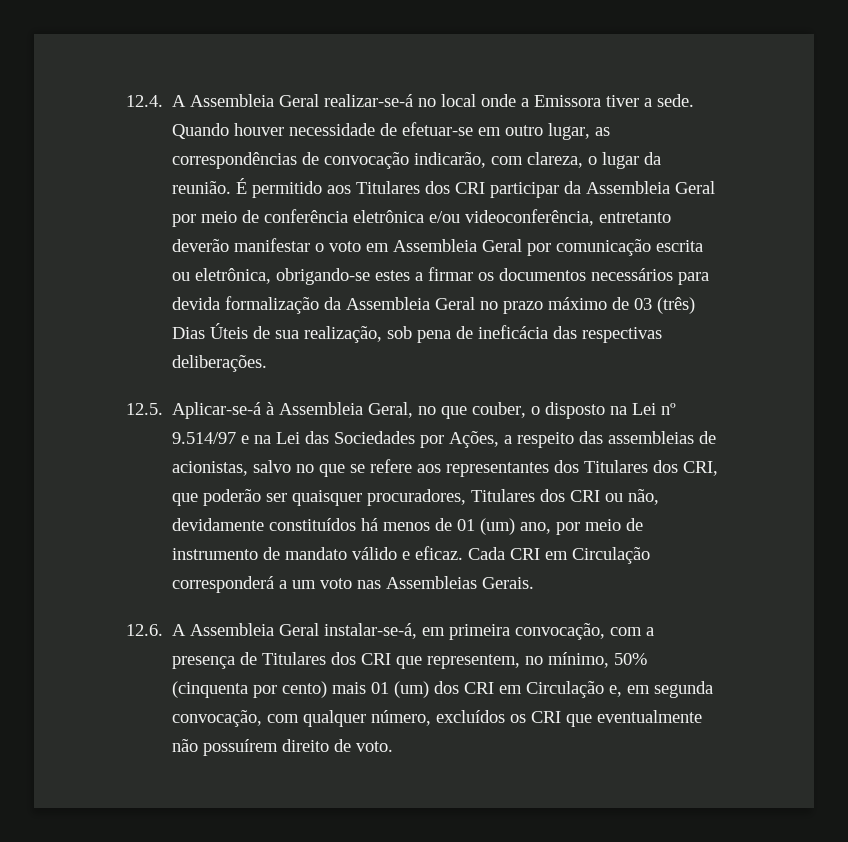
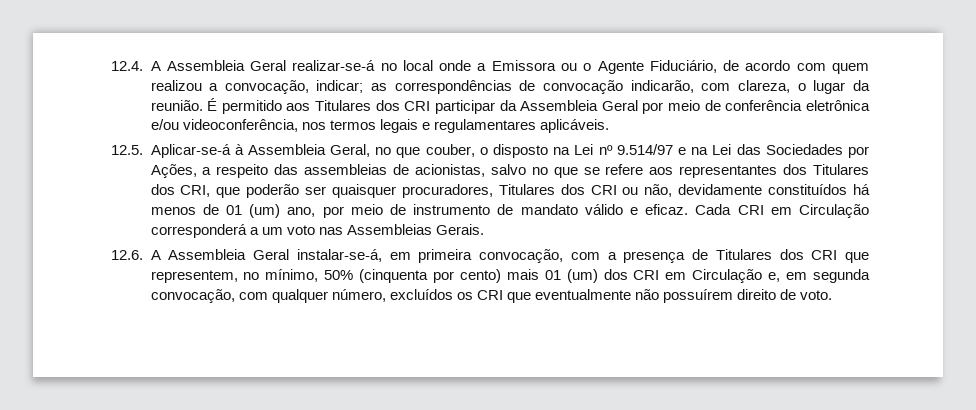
- 12.4. A Assembleia Geral realizar-se-á no local onde a Emissora tiver a sede. Quando houver necessidade de efetuar-se em outro lugar, as correspondências de convocação indicarão, com clareza, o lugar da reunião.
+ 12.4. A Assembleia Geral realizar-se-á no local onde a Emissora ou o Agente Fiduciário, de acordo com quem realizou a convocação, indicar; as correspondências de convocação indicarão, com clareza, o lugar da reunião.
- É permitido aos Titulares dos CRI participar da Assembleia Geral por meio de conferência eletrônica e/ou videoconferência, entretanto deverão manifestar o voto em Assembleia Geral por comunicação escrita ou eletrônica, obrigando-se estes a firmar os documentos necessários para devida formalização da Assembleia Geral no prazo máximo de 03 (três) Dias Úteis de sua realização, sob pena de ineficácia das respectivas deliberações.
+ É permitido aos Titulares dos CRI participar da Assembleia Geral por meio de conferência eletrônica e/ou videoconferência, nos termos legais e regulamentares aplicáveis.

